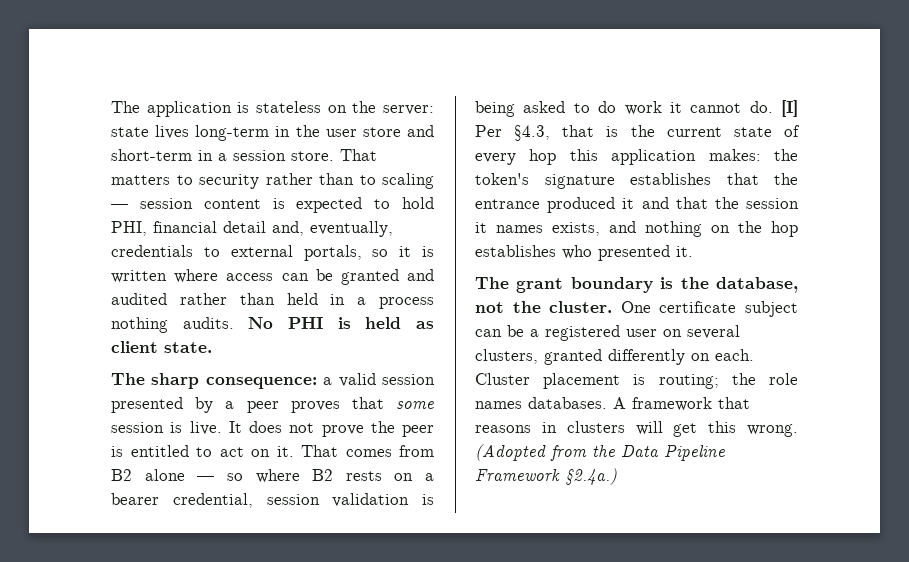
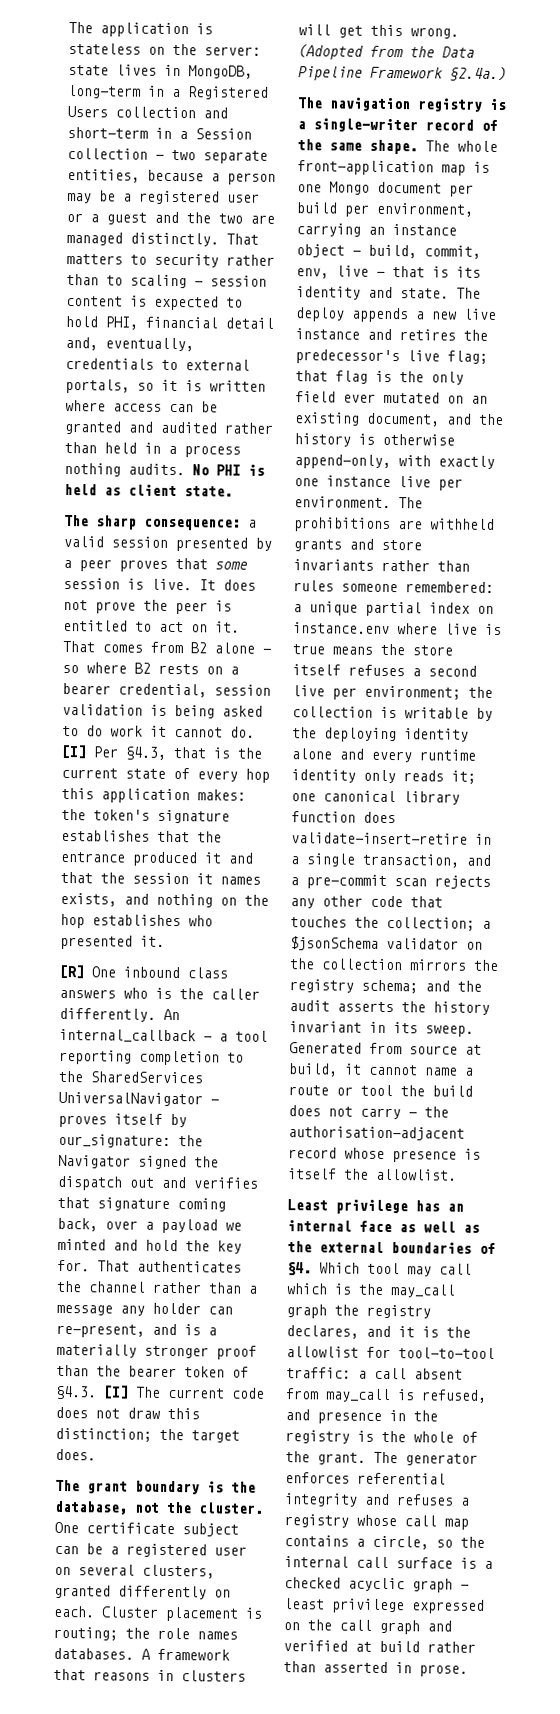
- The application is stateless on the server: state lives long-term in the user store and short-term in a session store.
+ The application is stateless on the server: state lives in MongoDB, long-term in a Registered Users collection and short-term in a Session collection — two separate entities, because a person may be a registered user or a guest and the two are managed distinctly.
+ [R] One inbound class answers who is the caller differently. An internal_callback — a tool reporting completion to the SharedServices UniversalNavigator — proves itself by our_signature: the Navigator signed the dispatch out and verifies that signature coming back, over a payload we minted and hold the key for. That authenticates the channel rather than a message any holder can re-present, and is a materially stronger proof than the bearer token of §4.3. [I] The current code does not draw this distinction; the target does.
+ The navigation registry is a single-writer record of the same shape. The whole front-application map is one Mongo document per build per environment, carrying an instance object — build, commit, env, live — that is its identity and state. The deploy appends a new live instance and retires the predecessor's live flag; that flag is the only field ever mutated on an existing document, and the history is otherwise append-only, with exactly one instance live per environment. The prohibitions are withheld grants and store invariants rather than rules someone remembered: a unique partial index on instance.env where live is true means the store itself refuses a second live per environment; the collection is writable by the deploying identity alone and every runtime identity only reads it; one canonical library function does validate-insert-retire in a single transaction, and a pre-commit scan rejects any other code that touches the collection; a $jsonSchema validator on the collection mirrors the registry schema; and the audit asserts the history invariant in its sweep. Generated from source at build, it cannot name a route or tool the build does not carry — the authorisation-adjacent record whose presence is itself the allowlist.
+ Least privilege has an internal face as well as the external boundaries of §4. Which tool may call which is the may_call graph the registry declares, and it is the allowlist for tool-to-tool traffic: a call absent from may_call is refused, and presence in the registry is the whole of the grant. The generator enforces referential integrity and refuses a registry whose call map contains a circle, so the internal call surface is a checked acyclic graph — least privilege expressed on the call graph and verified at build rather than asserted in prose.

